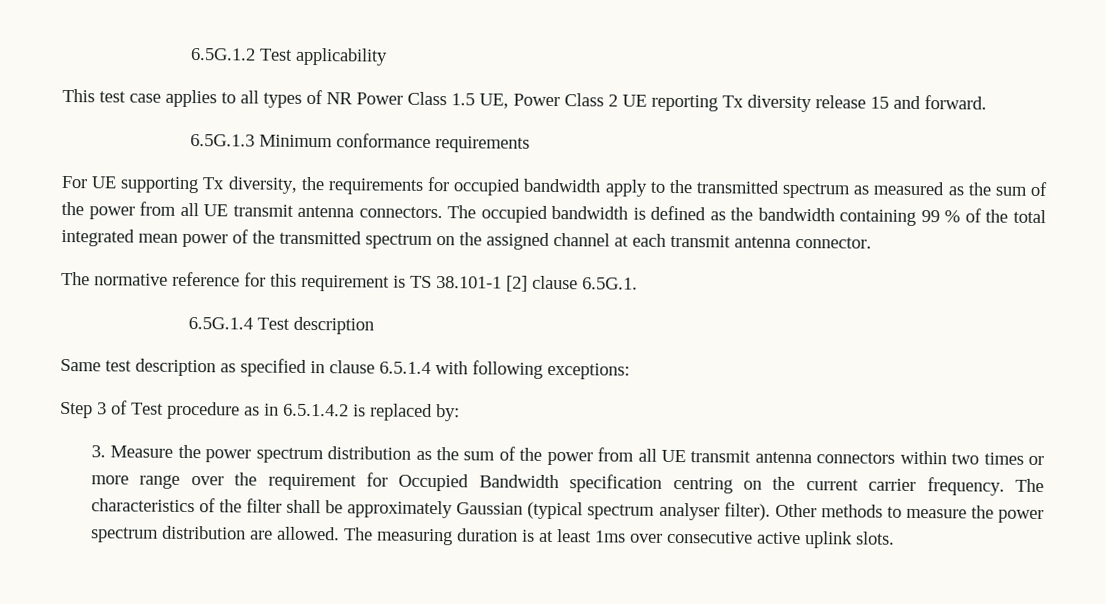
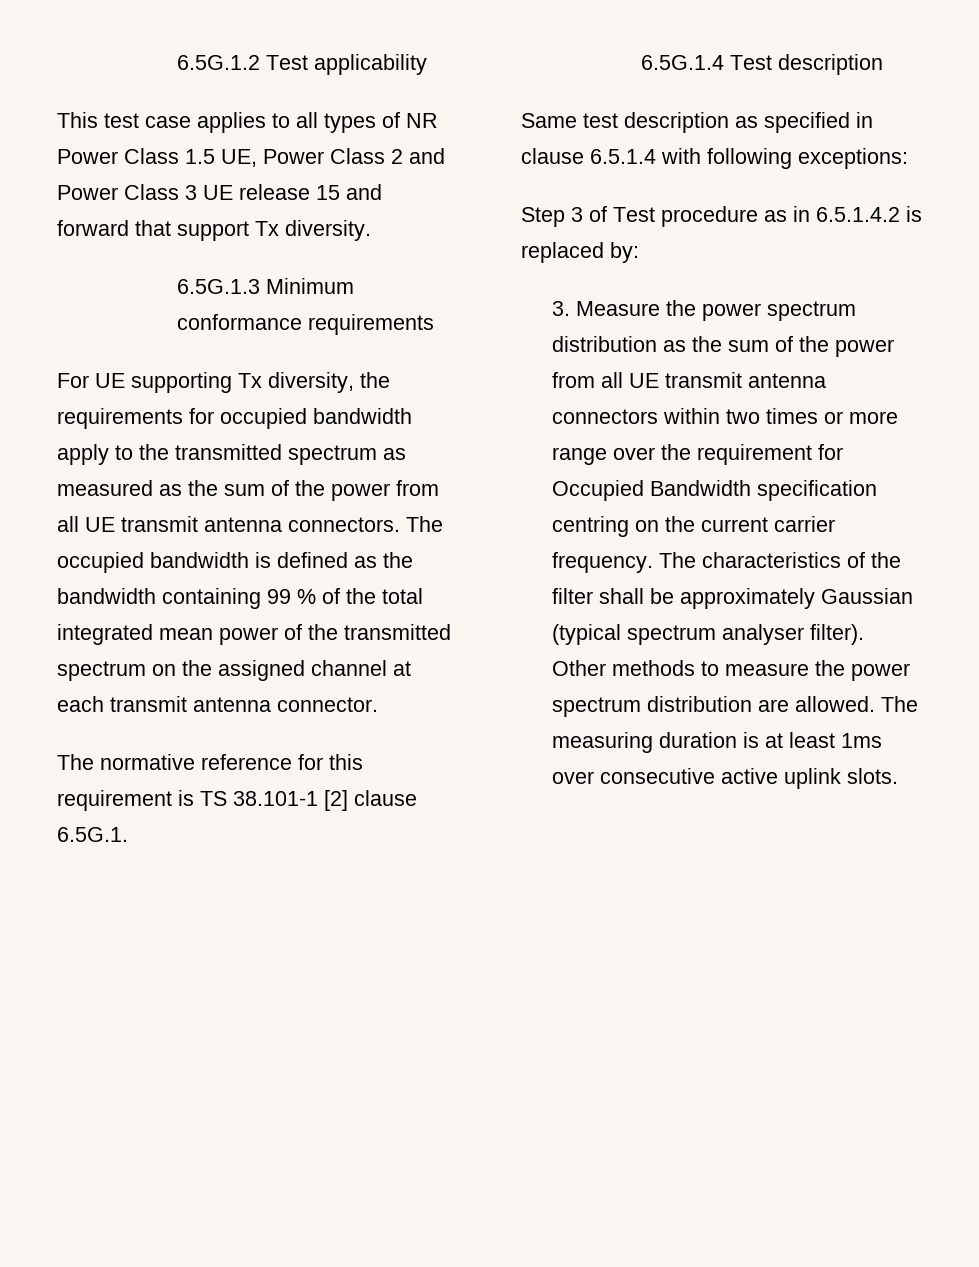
- This test case applies to all types of NR Power Class 1.5 UE, Power Class 2 UE reporting Tx diversity release 15 and forward.
+ This test case applies to all types of NR Power Class 1.5 UE, Power Class 2 and Power Class 3 UE release 15 and forward that support Tx diversity.

